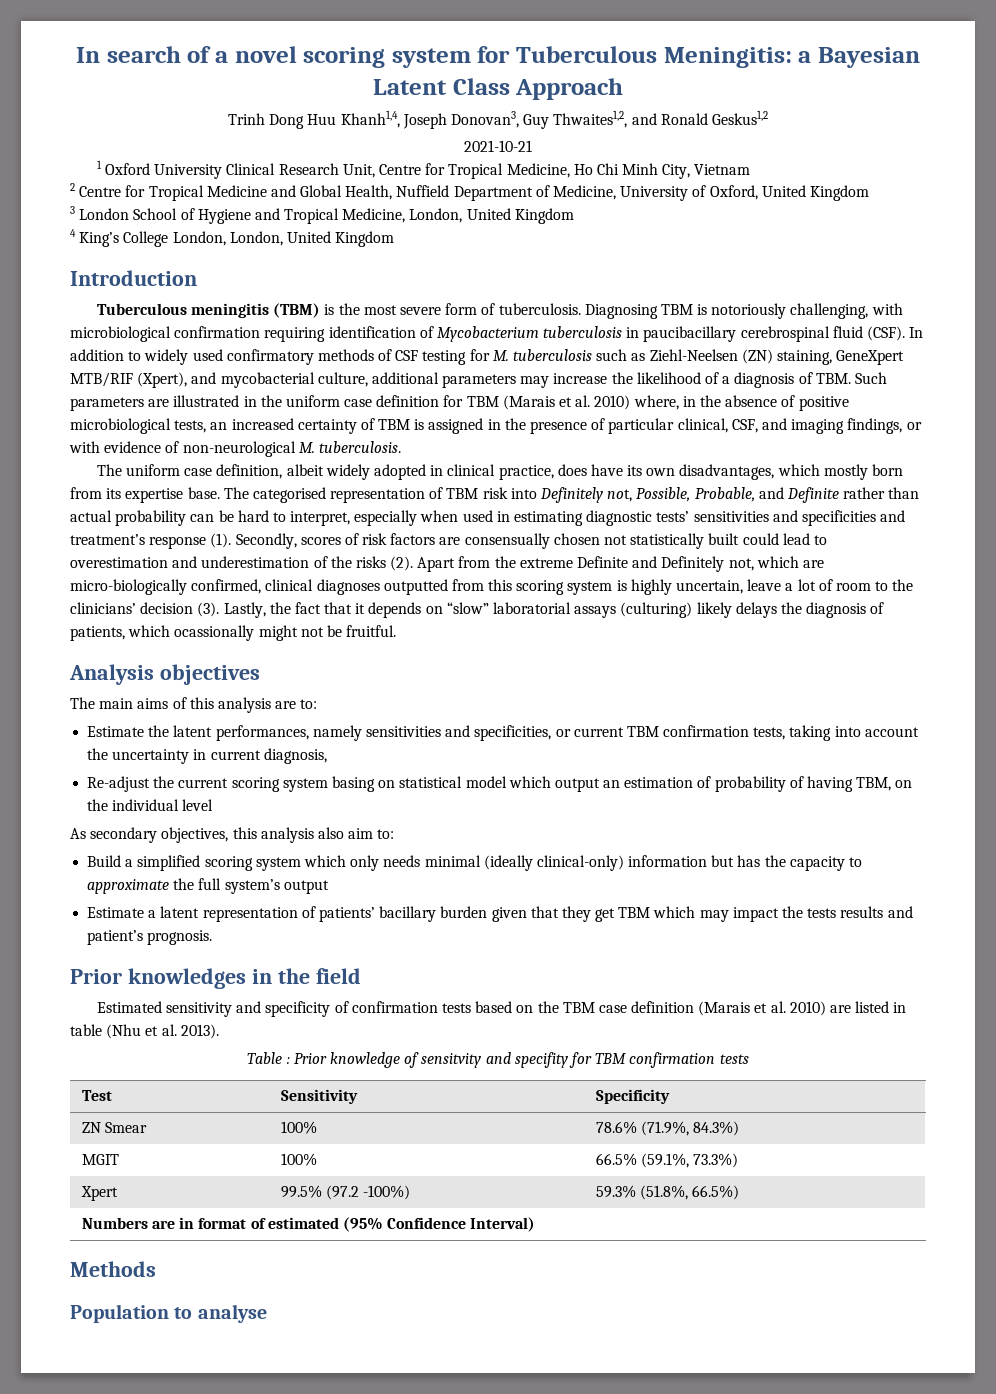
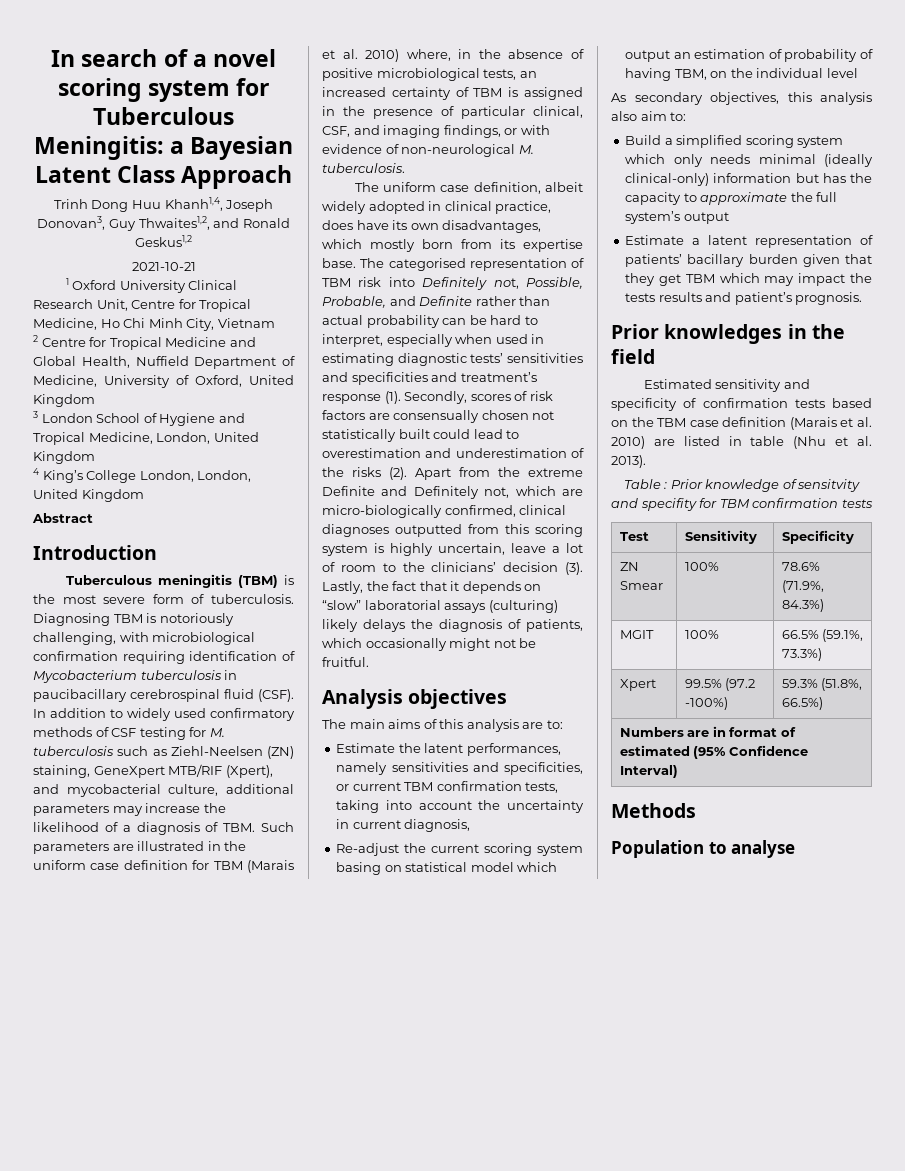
+ Abstract
- Lastly, the fact that it depends on “slow” laboratorial assays (culturing) likely delays the diagnosis of patients, which ocassionally might not be fruitful.
+ Lastly, the fact that it depends on “slow” laboratorial assays (culturing) likely delays the diagnosis of patients, which occasionally might not be fruitful.

